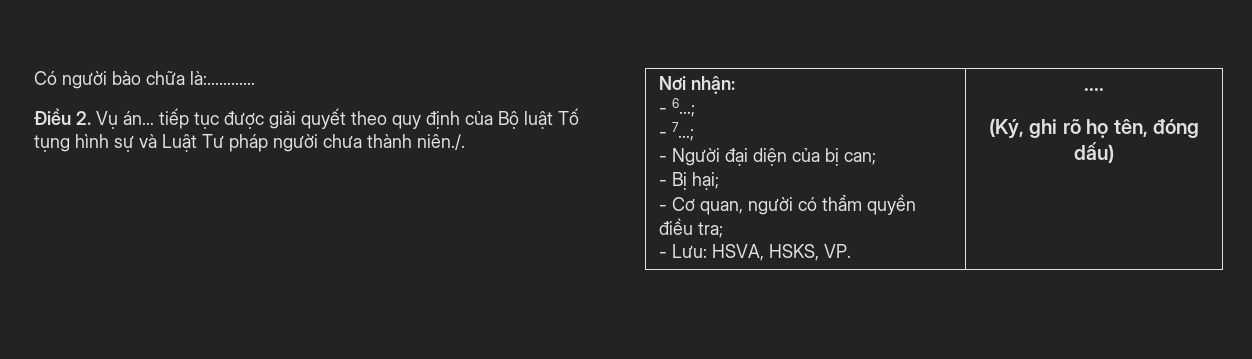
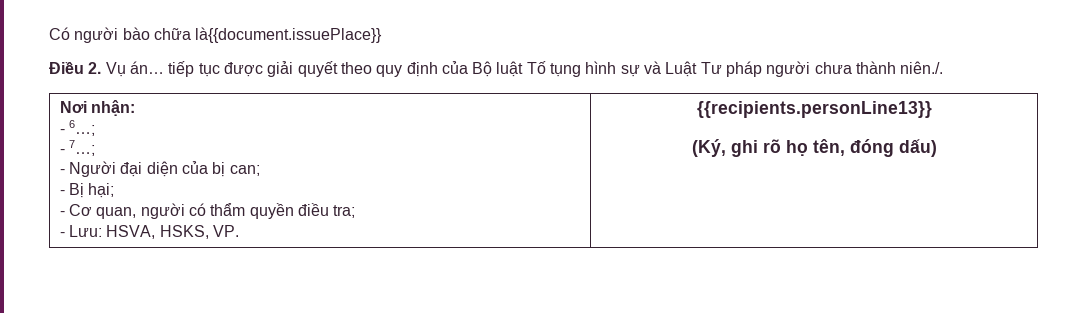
- Có người bào chữa là:…………
+ Có người bào chữa là{{document.issuePlace}}
  Nơi nhận:
  - 6…;
  - 7…;
  - Người đại diện của bị can;
  - Bị hại;
  - Cơ quan, người có thẩm quyền điều tra;
- - Lưu: HSVA, HSKS, VP. | ....
+ - Lưu: HSVA, HSKS, VP. | {{recipients.personLine13}}

